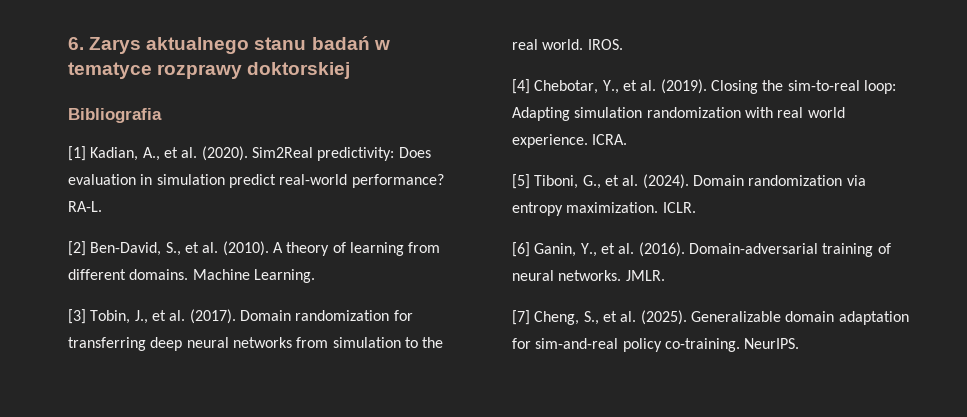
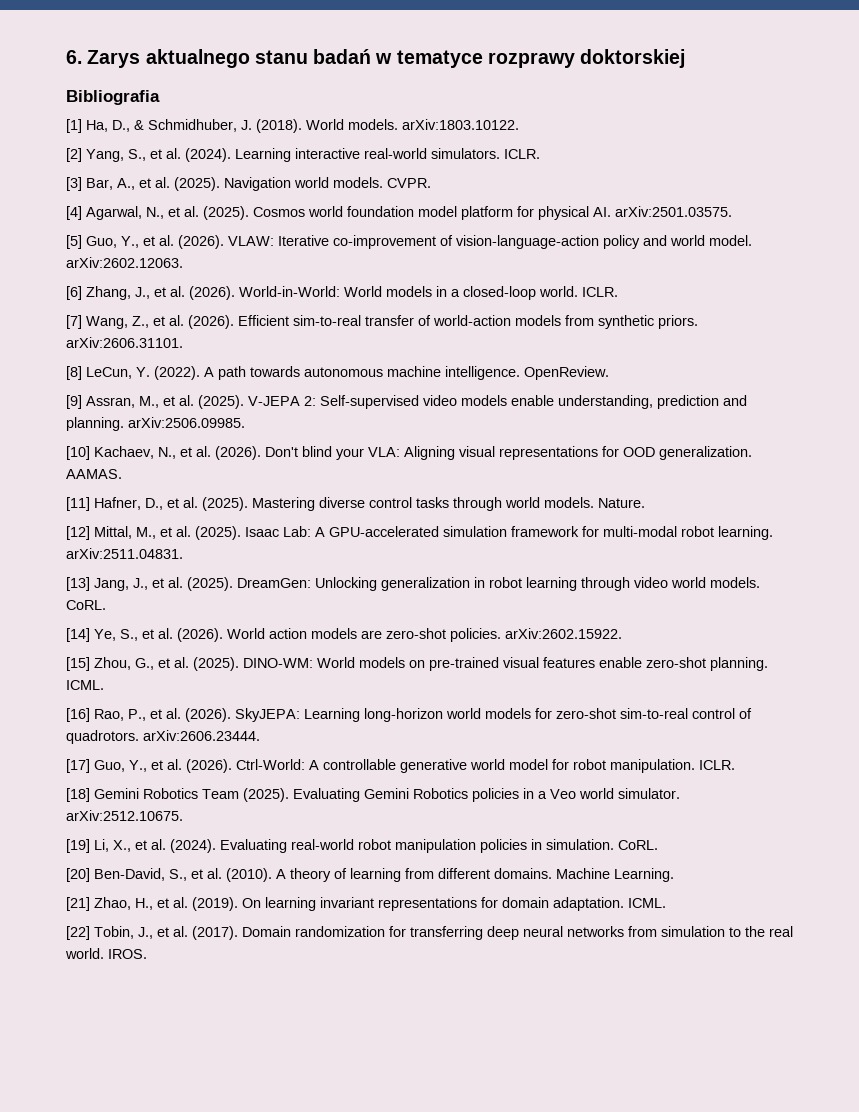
- [1] Kadian, A., et al. (2020). Sim2Real predictivity: Does evaluation in simulation predict real-world performance? RA-L.
- [2] Ben-David, S., et al. (2010).
+ [1] Ha, D., & Schmidhuber, J. (2018). World models. arXiv:1803.10122.
+ [2] Yang, S., et al. (2024). Learning interactive real-world simulators. ICLR.
+ [3] Bar, A., et al. (2025). Navigation world models. CVPR.
+ [4] Agarwal, N., et al. (2025). Cosmos world foundation model platform for physical AI. arXiv:2501.03575.
+ [5] Guo, Y., et al. (2026). VLAW: Iterative co-improvement of vision-language-action policy and world model. arXiv:2602.12063.
+ [6] Zhang, J., et al. (2026). World-in-World: World models in a closed-loop world. ICLR.
+ [7] Wang, Z., et al. (2026). Efficient sim-to-real transfer of world-action models from synthetic priors. arXiv:2606.31101.
+ [8] LeCun, Y. (2022). A path towards autonomous machine intelligence. OpenReview.
+ [9] Assran, M., et al. (2025). V-JEPA 2: Self-supervised video models enable understanding, prediction and planning. arXiv:2506.09985.
+ [10] Kachaev, N., et al. (2026). Don't blind your VLA: Aligning visual representations for OOD generalization. AAMAS.
+ [11] Hafner, D., et al. (2025). Mastering diverse control tasks through world models. Nature.
+ [12] Mittal, M., et al. (2025). Isaac Lab: A GPU-accelerated simulation framework for multi-modal robot learning. arXiv:2511.04831.
+ [13] Jang, J., et al. (2025). DreamGen: Unlocking generalization in robot learning through video world models. CoRL.
+ [14] Ye, S., et al. (2026). World action models are zero-shot policies. arXiv:2602.15922.
+ [15] Zhou, G., et al. (2025). DINO-WM: World models on pre-trained visual features enable zero-shot planning. ICML.
+ [16] Rao, P., et al. (2026). SkyJEPA: Learning long-horizon world models for zero-shot sim-to-real control of quadrotors. arXiv:2606.23444.
+ [17] Guo, Y., et al. (2026). Ctrl-World: A controllable generative world model for robot manipulation. ICLR.
+ [18] Gemini Robotics Team (2025). Evaluating Gemini Robotics policies in a Veo world simulator. arXiv:2512.10675.
+ [19] Li, X., et al. (2024). Evaluating real-world robot manipulation policies in simulation. CoRL.
+ [20] Ben-David, S., et al. (2010).
- [3] Tobin, J., et al. (2017).
+ [21] Zhao, H., et al. (2019). On learning invariant representations for domain adaptation. ICML.
+ [22] Tobin, J., et al. (2017).
- [4] Chebotar, Y., et al. (2019). Closing the sim-to-real loop: Adapting simulation randomization with real world experience. ICRA.
- [5] Tiboni, G., et al. (2024). Domain randomization via entropy maximization. ICLR.
- [6] Ganin, Y., et al. (2016). Domain-adversarial training of neural networks. JMLR.
- [7] Cheng, S., et al. (2025). Generalizable domain adaptation for sim-and-real policy co-training. NeurIPS.

